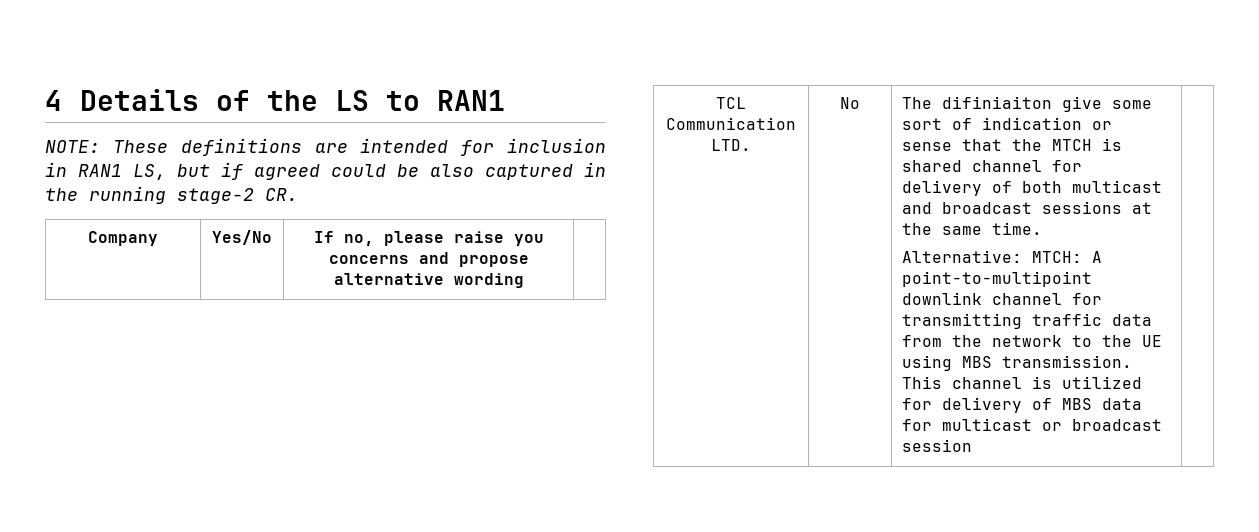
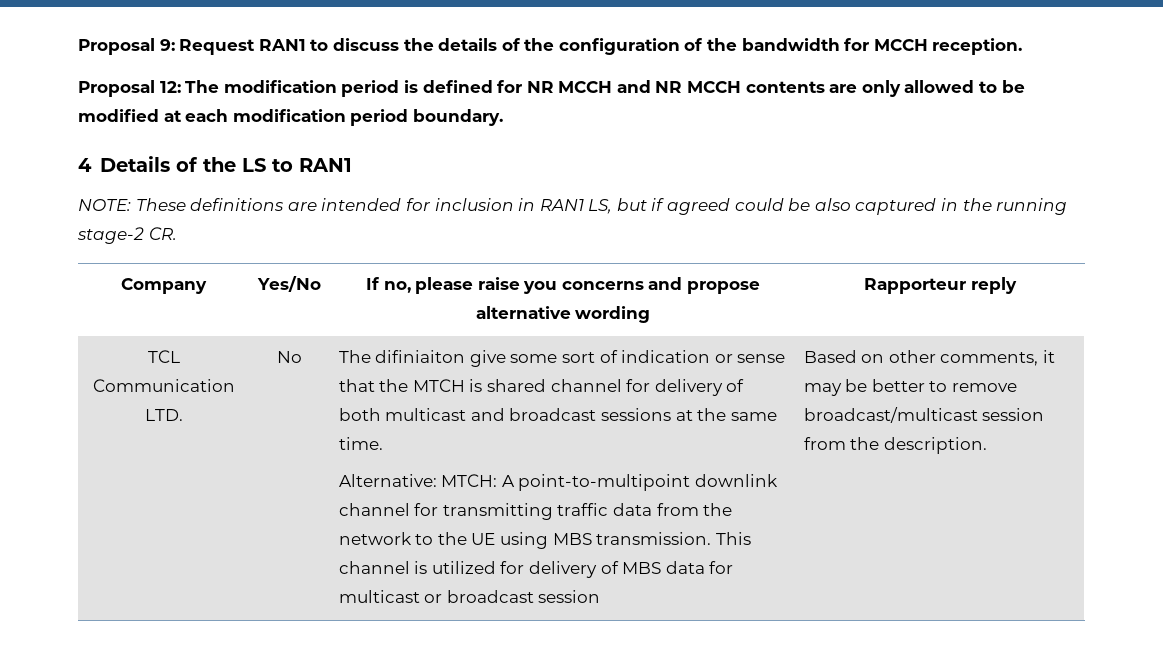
+ Proposal 9: Request RAN1 to discuss the details of the configuration of the bandwidth for MCCH reception.
+ Proposal 12: The modification period is defined for NR MCCH and NR MCCH contents are only allowed to be modified at each modification period boundary.
- Company | Yes/No | If no, please raise you concerns and propose alternative wording |
+ Company | Yes/No | If no, please raise you concerns and propose alternative wording | Rapporteur reply
+ Based on other comments, it may be better to remove broadcast/multicast session from the description.

